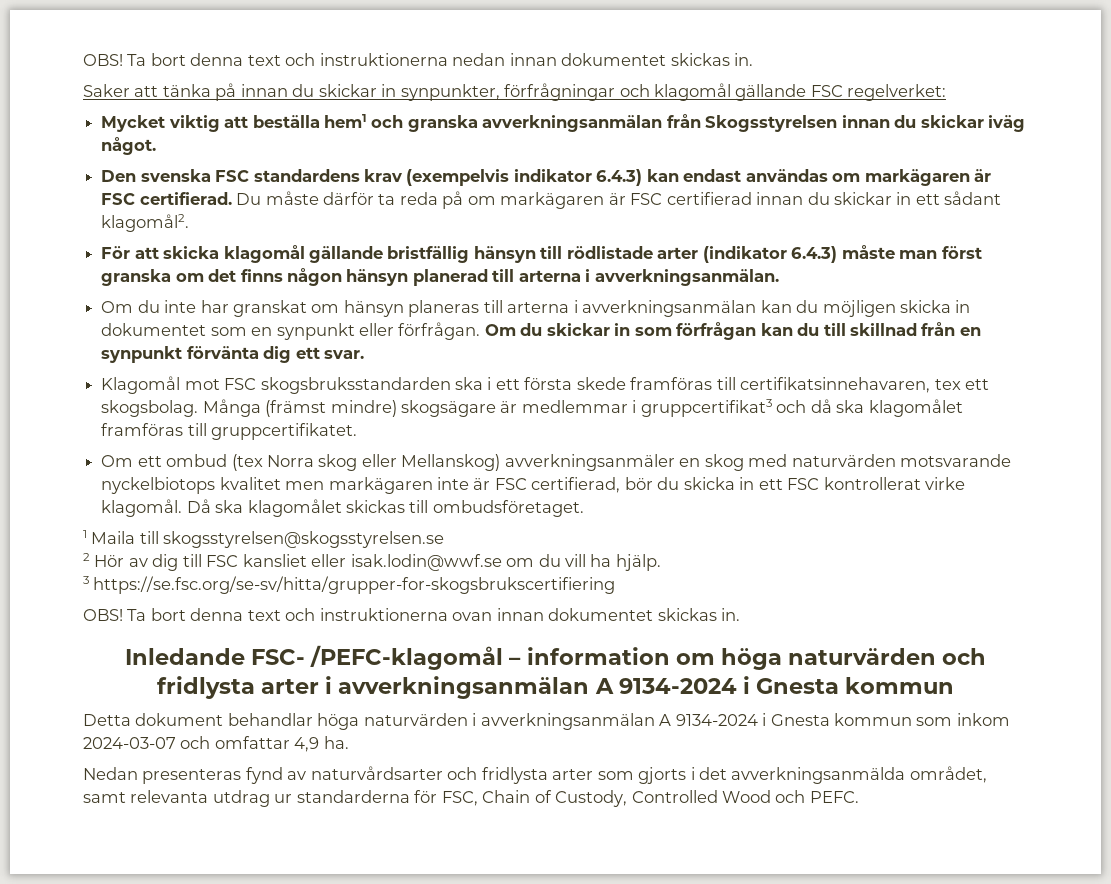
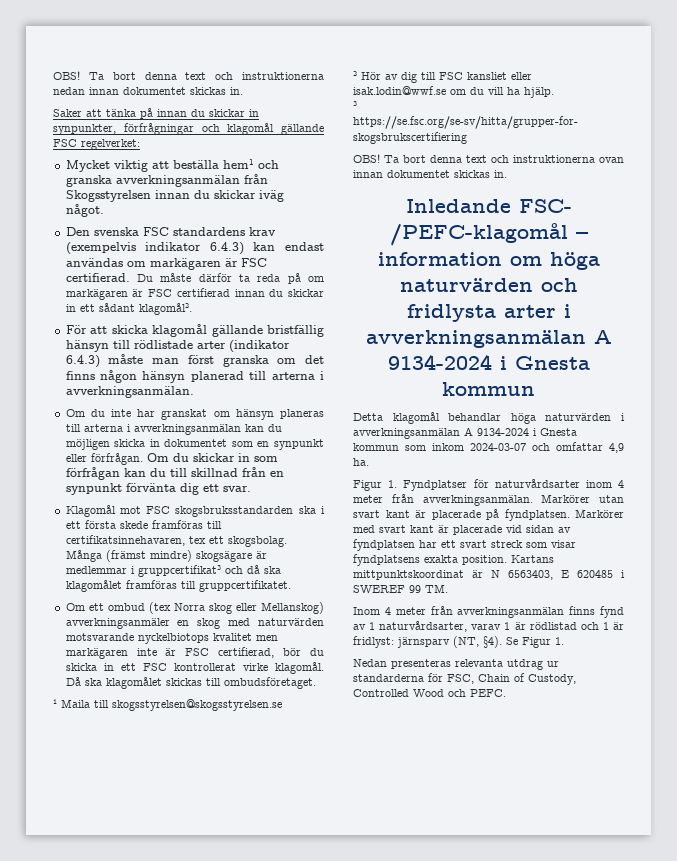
- Detta dokument behandlar höga naturvärden i avverkningsanmälan A 9134-2024 i Gnesta kommun som inkom 2024-03-07 och omfattar 4,9 ha.
+ Detta klagomål behandlar höga naturvärden i avverkningsanmälan A 9134-2024 i Gnesta kommun som inkom 2024-03-07 och omfattar 4,9 ha.
- Nedan presenteras fynd av naturvårdsarter och fridlysta arter som gjorts i det avverkningsanmälda området, samt relevanta utdrag ur standarderna för FSC, Chain of Custody, Controlled Wood och PEFC.
+ Figur 1. Fyndplatser för naturvårdsarter inom 4 meter från avverkningsanmälan. Markörer utan svart kant är placerade på fyndplatsen. Markörer med svart kant är placerade vid sidan av fyndplatsen har ett svart streck som visar fyndplatsens exakta position. Kartans mittpunktskoordinat är N 6563403, E 620485 i SWEREF 99 TM.
+ Inom 4 meter från avverkningsanmälan finns fynd av 1 naturvårdsarter, varav 1 är rödlistad och 1 är fridlyst: järnsparv (NT, §4). Se Figur 1.
+ Nedan presenteras relevanta utdrag ur standarderna för FSC, Chain of Custody, Controlled Wood och PEFC.

